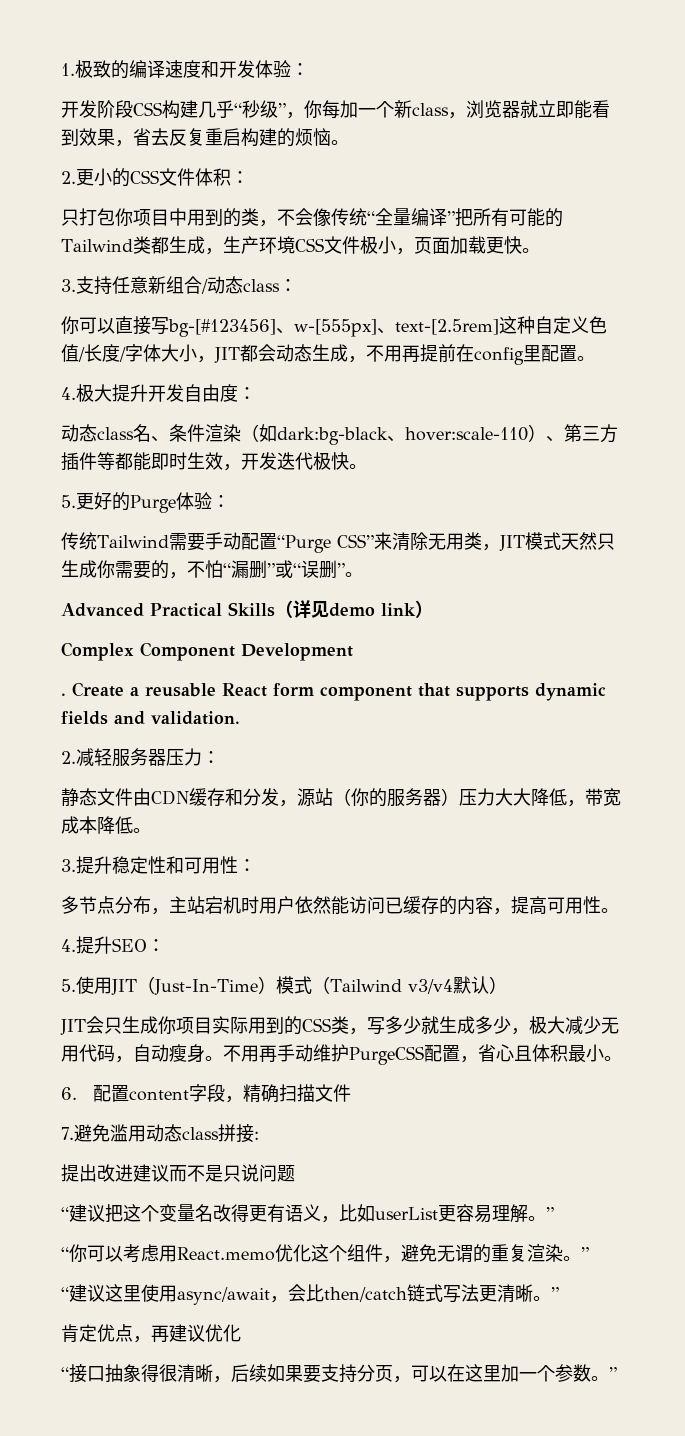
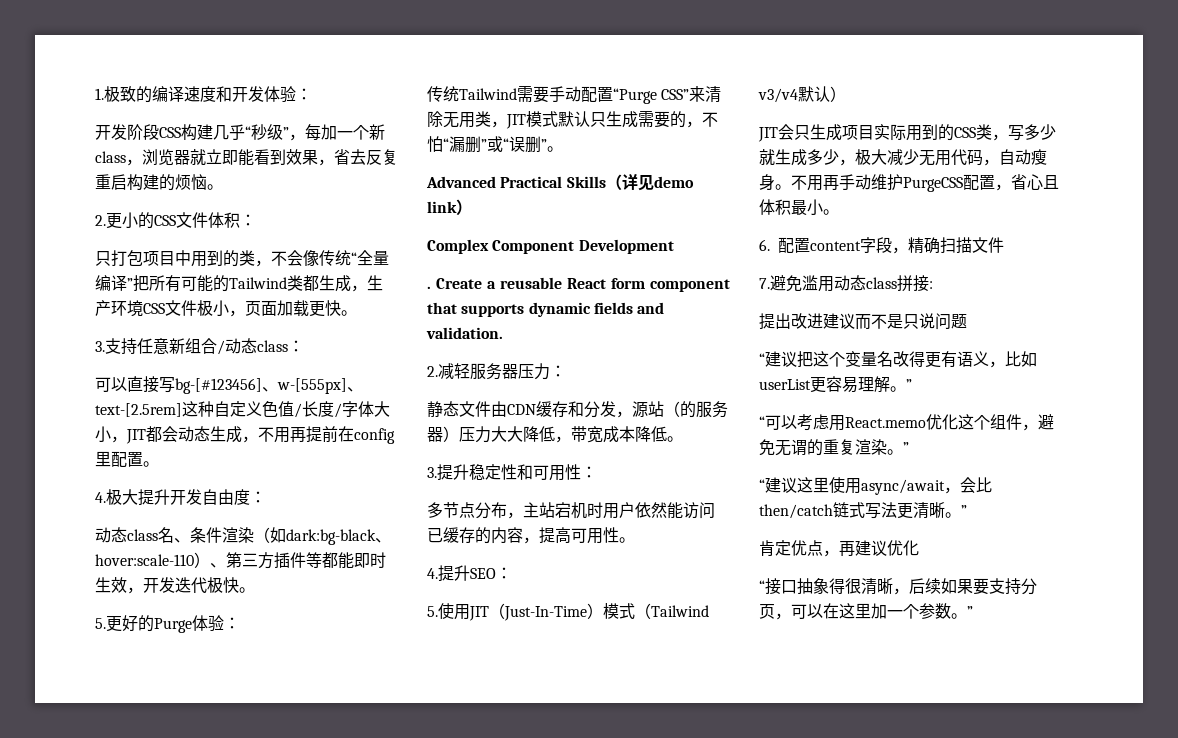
- 开发阶段CSS构建几乎“秒级”，你每加一个新class，浏览器就立即能看到效果，省去反复重启构建的烦恼。
+ 开发阶段CSS构建几乎“秒级”，每加一个新class，浏览器就立即能看到效果，省去反复重启构建的烦恼。
- 只打包你项目中用到的类，不会像传统“全量编译”把所有可能的Tailwind类都生成，生产环境CSS文件极小，页面加载更快。
+ 只打包项目中用到的类，不会像传统“全量编译”把所有可能的Tailwind类都生成，生产环境CSS文件极小，页面加载更快。
- 你可以直接写bg-[#123456]、w-[555px]、text-[2.5rem]这种自定义色值/长度/字体大小，JIT都会动态生成，不用再提前在config里配置。
+ 可以直接写bg-[#123456]、w-[555px]、text-[2.5rem]这种自定义色值/长度/字体大小，JIT都会动态生成，不用再提前在config里配置。
- 传统Tailwind需要手动配置“Purge CSS”来清除无用类，JIT模式天然只生成你需要的，不怕“漏删”或“误删”。
+ 传统Tailwind需要手动配置“Purge CSS”来清除无用类，JIT模式默认只生成需要的，不怕“漏删”或“误删”。
- 静态文件由CDN缓存和分发，源站（你的服务器）压力大大降低，带宽成本降低。
+ 静态文件由CDN缓存和分发，源站（的服务器）压力大大降低，带宽成本降低。
- JIT会只生成你项目实际用到的CSS类，写多少就生成多少，极大减少无用代码，自动瘦身。
+ JIT会只生成项目实际用到的CSS类，写多少就生成多少，极大减少无用代码，自动瘦身。
- “你可以考虑用React.memo优化这个组件，避免无谓的重复渲染。”
+ “可以考虑用React.memo优化这个组件，避免无谓的重复渲染。”

